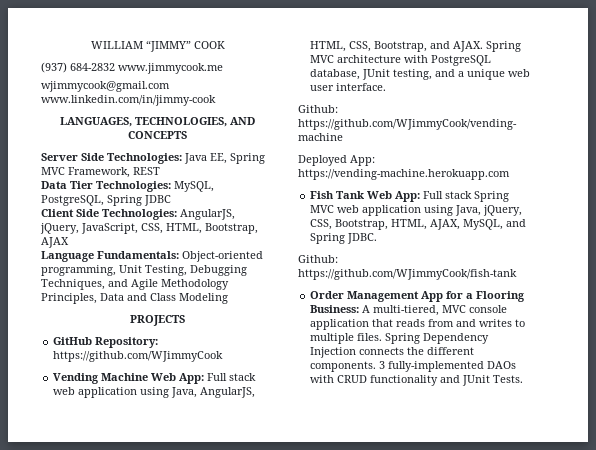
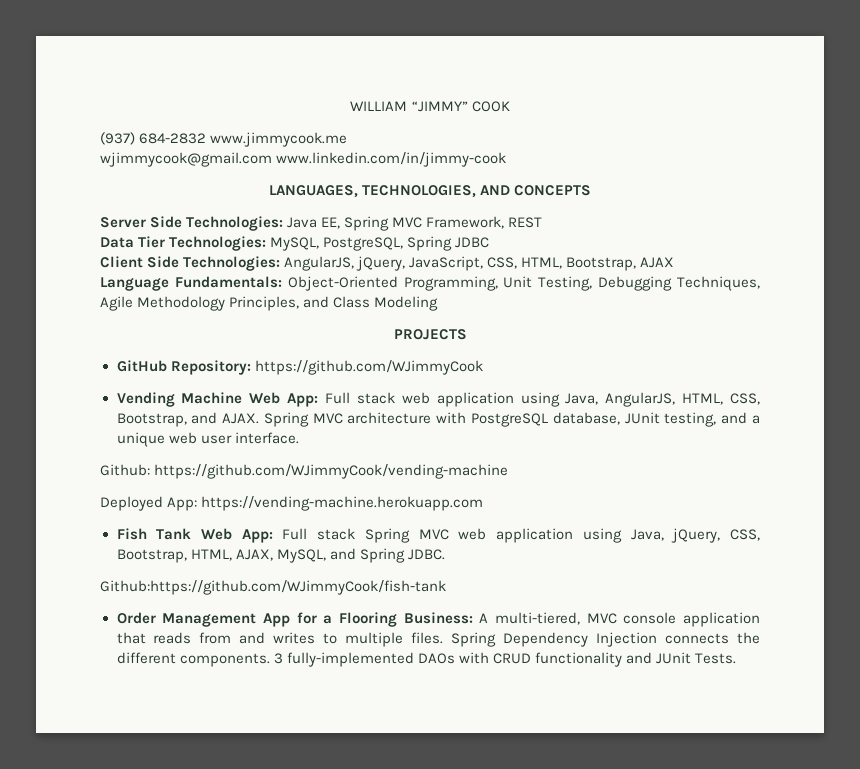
- Language Fundamentals: Object-oriented programming, Unit Testing, Debugging Techniques, and Agile Methodology Principles, Data and Class Modeling
+ Language Fundamentals: Object-Oriented Programming, Unit Testing, Debugging Techniques, Agile Methodology Principles, and Class Modeling
- Github: https://github.com/WJimmyCook/fish-tank
+ Github:https://github.com/WJimmyCook/fish-tank

